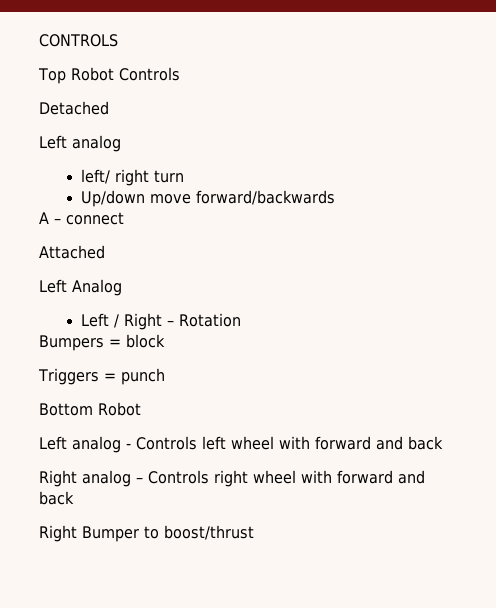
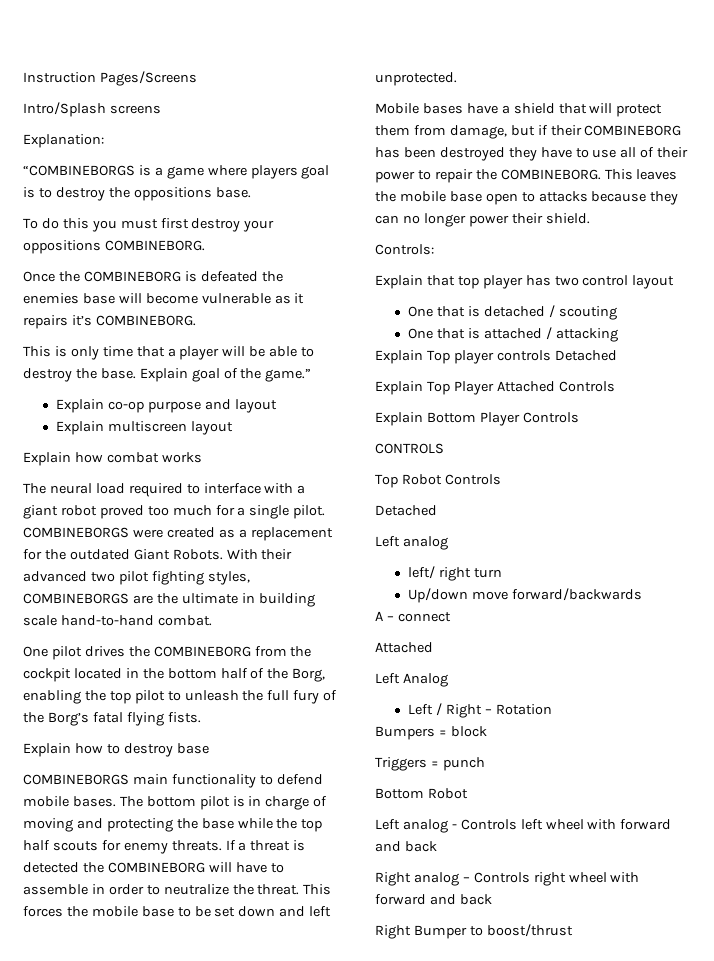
+ Instruction Pages/Screens
+ Intro/Splash screens
+ Explanation:
+ “COMBINEBORGS is a game where players goal is to destroy the oppositions base.
+ To do this you must first destroy your oppositions COMBINEBORG.
+ Once the COMBINEBORG is defeated the enemies base will become vulnerable as it repairs it’s COMBINEBORG.
+ This is only time that a player will be able to destroy the base. Explain goal of the game.”
+ Explain co-op purpose and layout
+ Explain multiscreen layout
+ Explain how combat works
+ The neural load required to interface with a giant robot proved too much for a single pilot. COMBINEBORGS were created as a replacement for the outdated Giant Robots. With their advanced two pilot fighting styles, COMBINEBORGS are the ultimate in building scale hand-to-hand combat.
+ One pilot drives the COMBINEBORG from the cockpit located in the bottom half of the Borg, enabling the top pilot to unleash the full fury of the Borg’s fatal flying fists.
+ Explain how to destroy base
+ COMBINEBORGS main functionality to defend mobile bases. The bottom pilot is in charge of moving and protecting the base while the top half scouts for enemy threats. If a threat is detected the COMBINEBORG will have to assemble in order to neutralize the threat. This forces the mobile base to be set down and left unprotected.
+ Mobile bases have a shield that will protect them from damage, but if their COMBINEBORG has been destroyed they have to use all of their power to repair the COMBINEBORG. This leaves the mobile base open to attacks because they can no longer power their shield.
+ Controls:
+ Explain that top player has two control layout
+ One that is detached / scouting
+ One that is attached / attacking
+ Explain Top player controls Detached
+ Explain Top Player Attached Controls
+ Explain Bottom Player Controls

